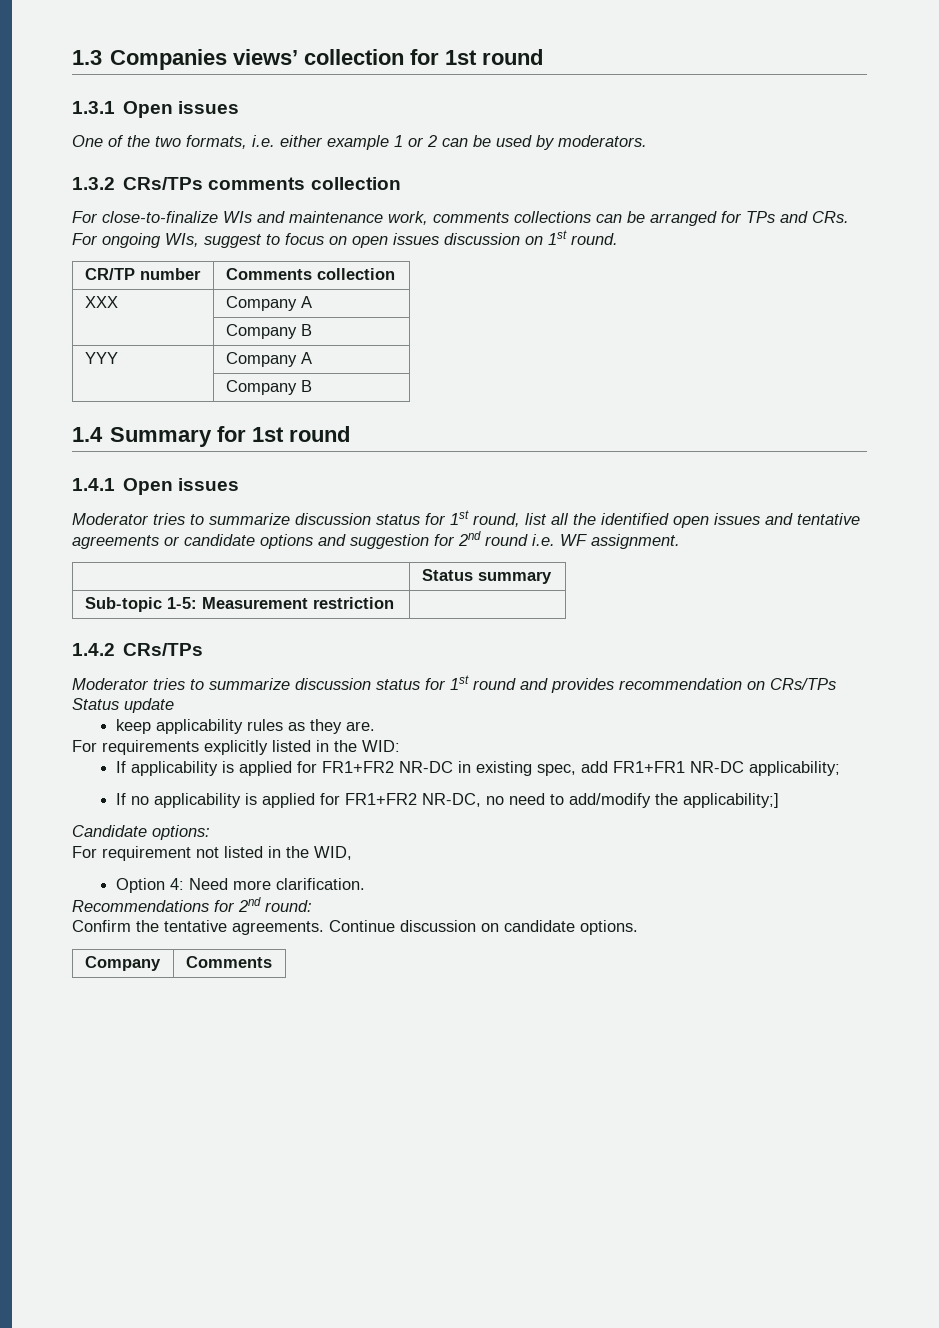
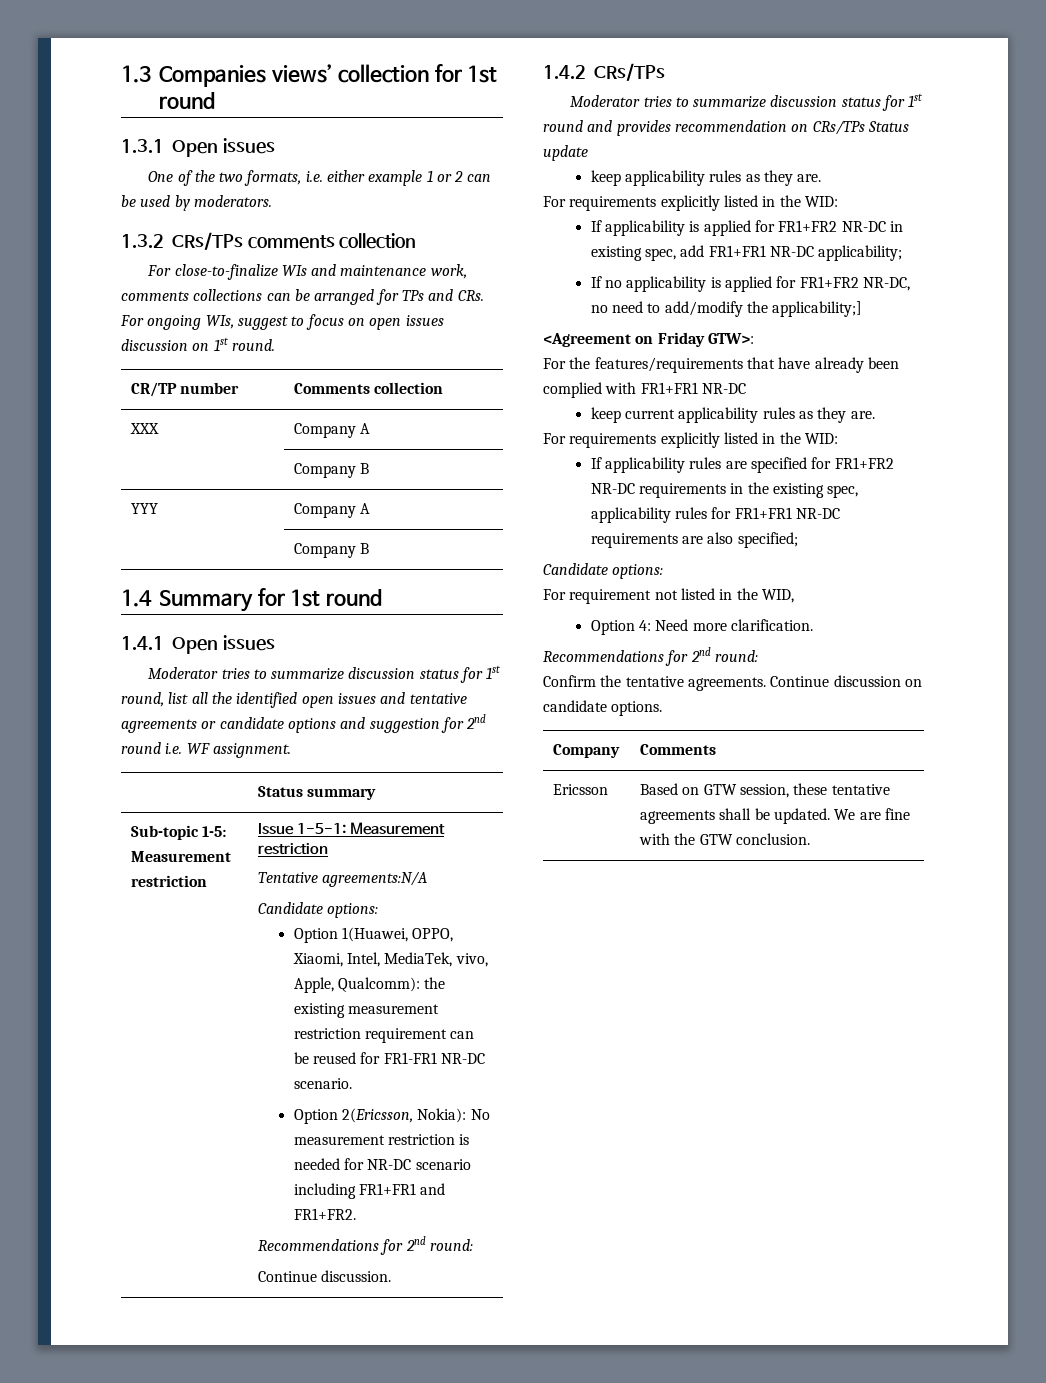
+ Issue 1-5-1: Measurement restriction
+ Tentative agreements:N/A
+ Candidate options:
+ Option 1(Huawei, OPPO, Xiaomi, Intel, MediaTek, vivo, Apple, Qualcomm): the existing measurement restriction requirement can be reused for FR1-FR1 NR-DC scenario.
+ Option 2(Ericsson, Nokia): No measurement restriction is needed for NR-DC scenario including FR1+FR1 and FR1+FR2.
+ Recommendations for 2nd round:
+ Continue discussion.
+ <Agreement on Friday GTW>:
+ For the features/requirements that have already been complied with FR1+FR1 NR-DC
+ keep current applicability rules as they are.
+ For requirements explicitly listed in the WID:
+ If applicability rules are specified for FR1+FR2 NR-DC requirements in the existing spec, applicability rules for FR1+FR1 NR-DC requirements are also specified;
+ Ericsson | Based on GTW session, these tentative agreements shall be updated. We are fine with the GTW conclusion.

